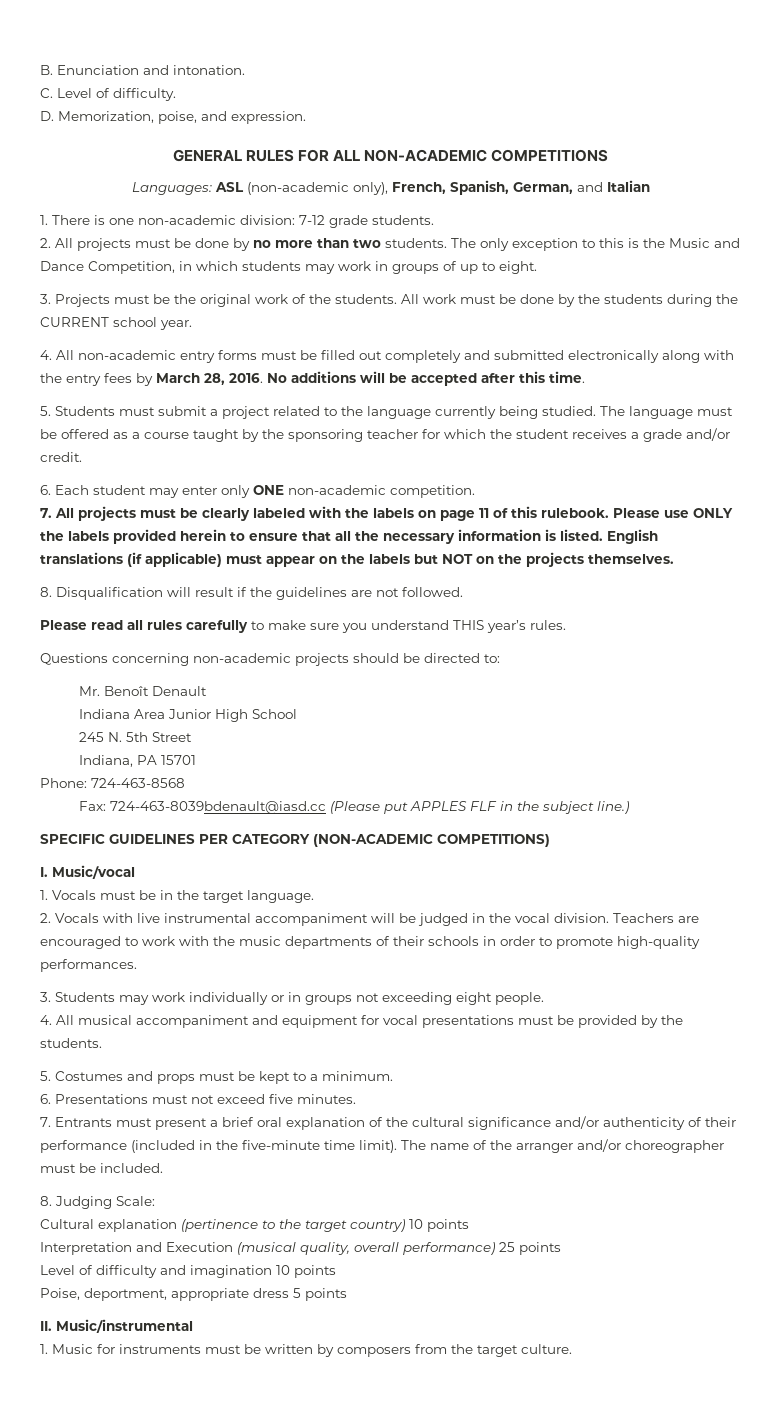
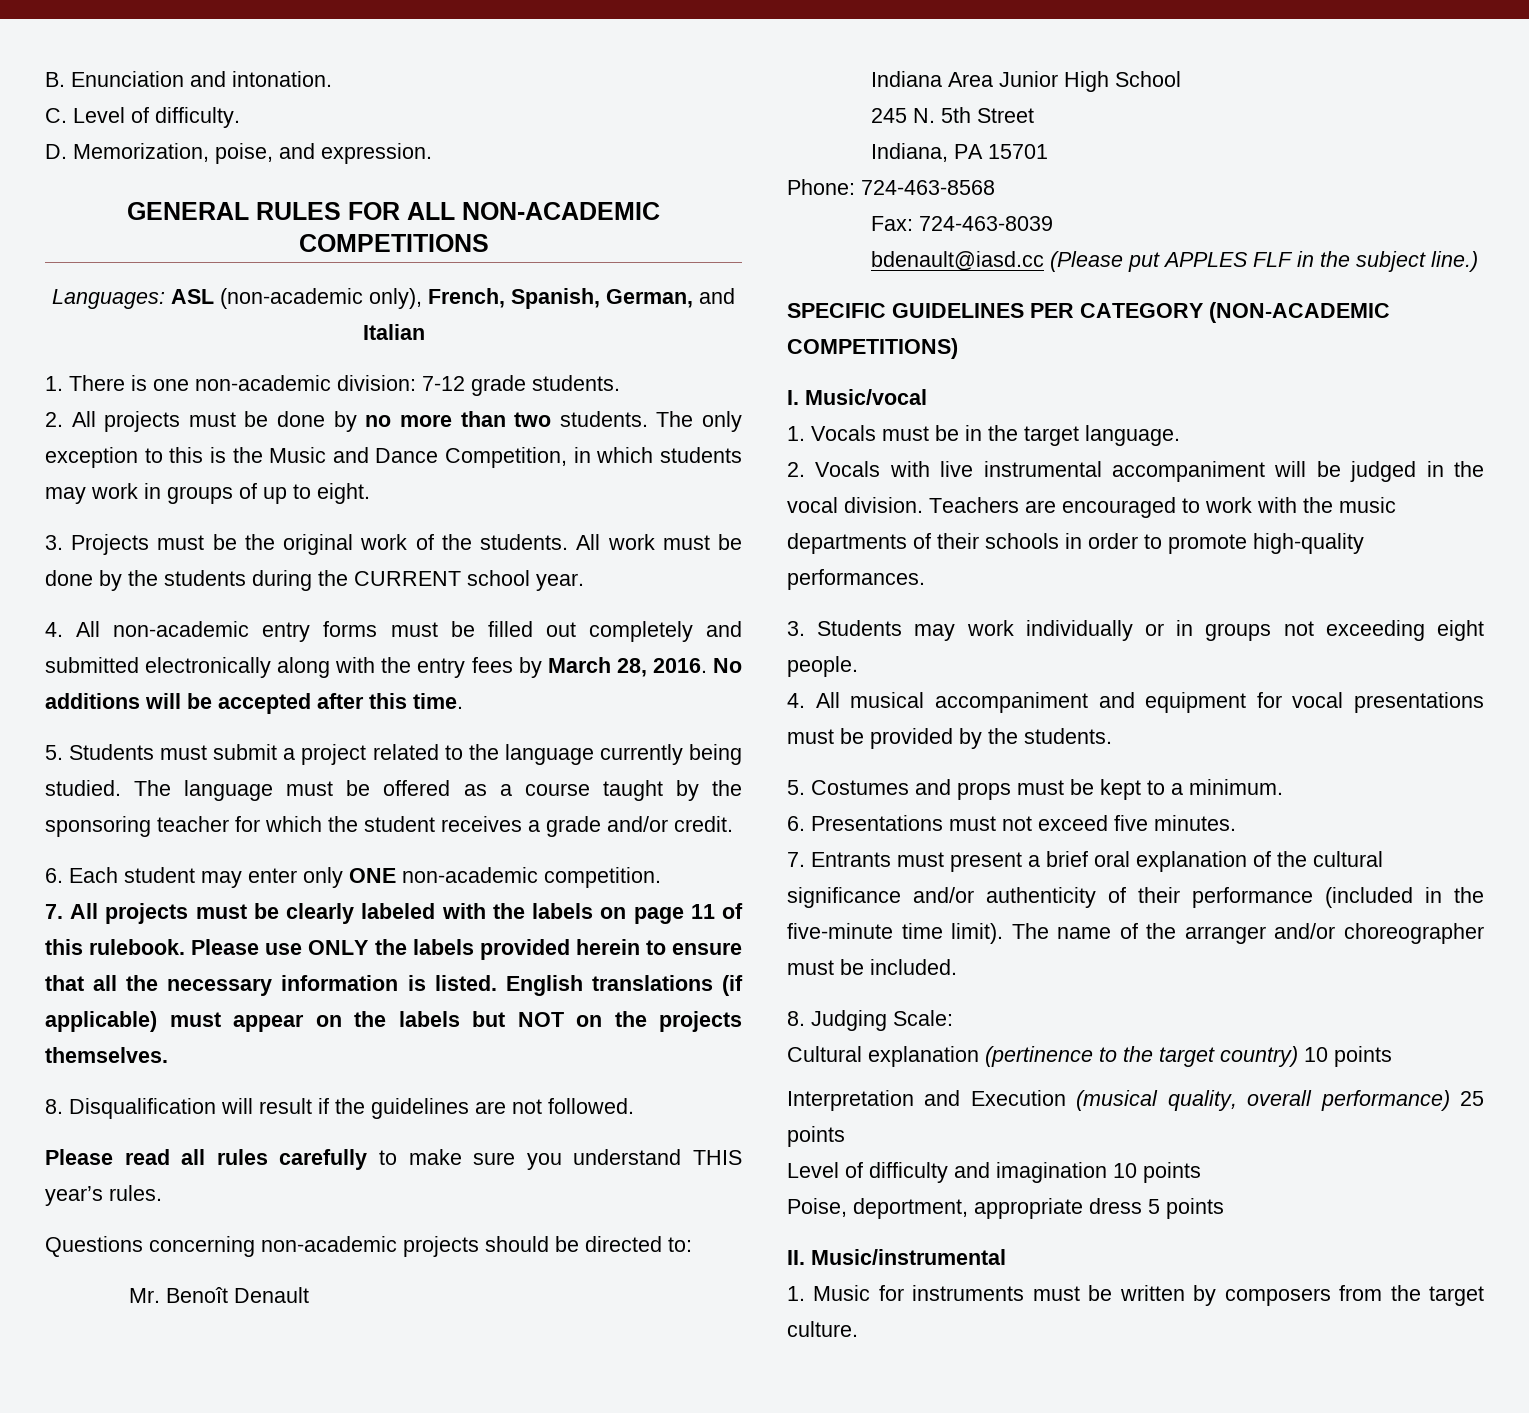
- Fax: 724-463-8039bdenault@iasd.cc (Please put APPLES FLF in the subject line.)
+ Fax: 724-463-8039
+ bdenault@iasd.cc (Please put APPLES FLF in the subject line.)

